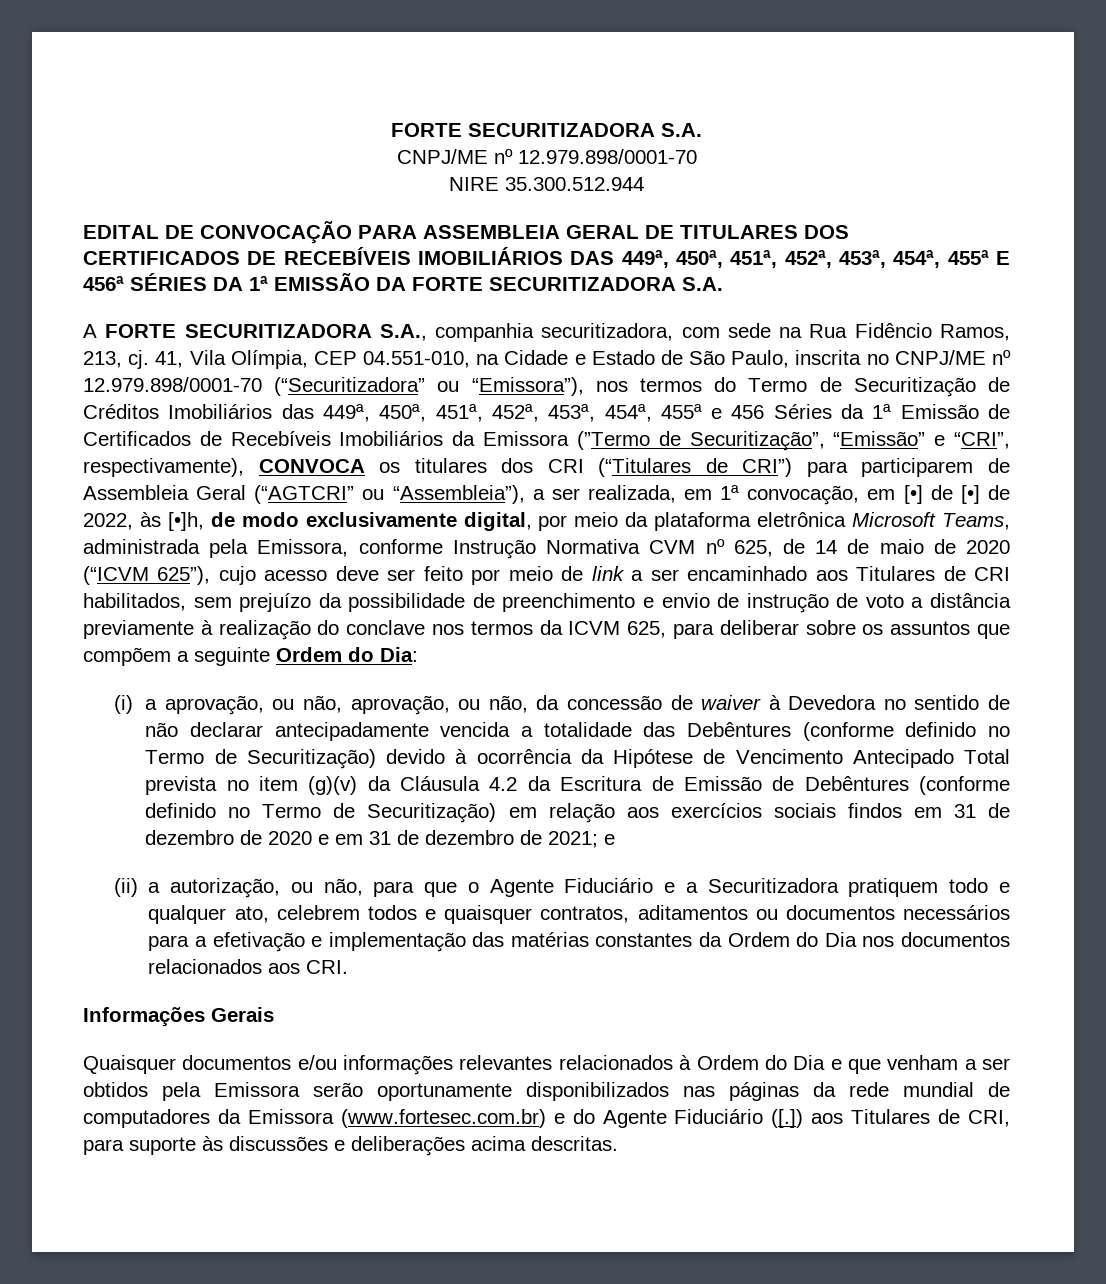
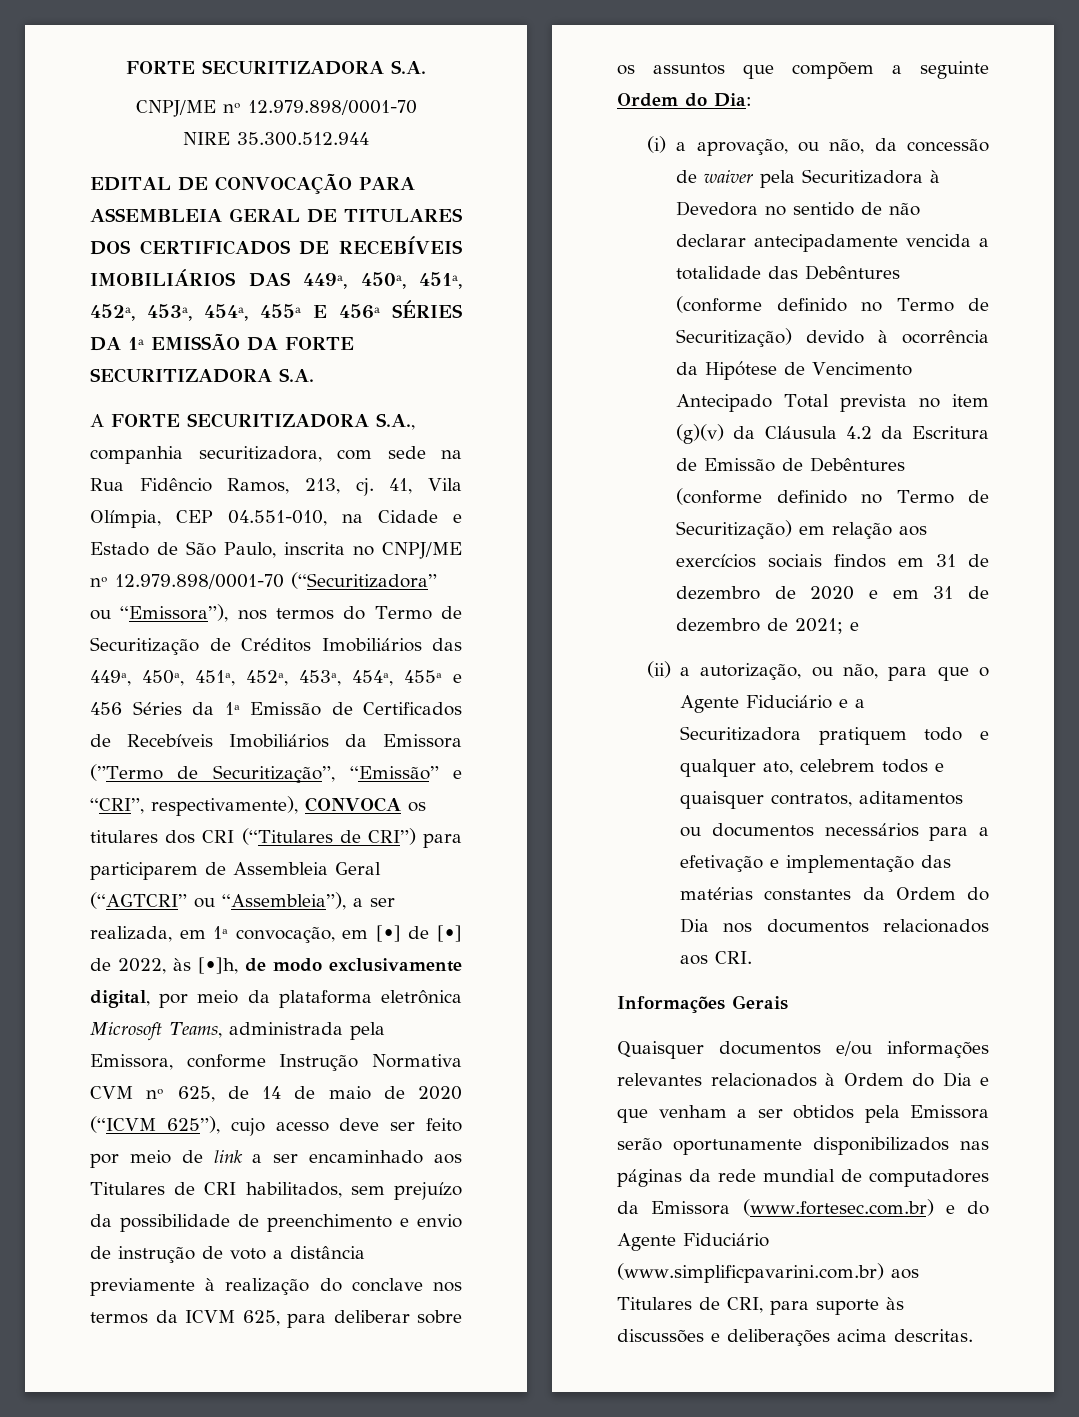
- (i) a aprovação, ou não, aprovação, ou não, da concessão de waiver à Devedora no sentido de não declarar antecipadamente vencida a totalidade das Debêntures (conforme definido no Termo de Securitização) devido à ocorrência da Hipótese de Vencimento Antecipado Total prevista no item (g)(v) da Cláusula 4.2 da Escritura de Emissão de Debêntures (conforme definido no Termo de Securitização) em relação aos exercícios sociais findos em 31 de dezembro de 2020 e em 31 de dezembro de 2021;
+ (i) a aprovação, ou não, da concessão de waiver pela Securitizadora à Devedora no sentido de não declarar antecipadamente vencida a totalidade das Debêntures (conforme definido no Termo de Securitização) devido à ocorrência da Hipótese de Vencimento Antecipado Total prevista no item (g)(v) da Cláusula 4.2 da Escritura de Emissão de Debêntures (conforme definido no Termo de Securitização) em relação aos exercícios sociais findos em 31 de dezembro de 2020 e em 31 de dezembro de 2021;
- Quaisquer documentos e/ou informações relevantes relacionados à Ordem do Dia e que venham a ser obtidos pela Emissora serão oportunamente disponibilizados nas páginas da rede mundial de computadores da Emissora (www.fortesec.com.br) e do Agente Fiduciário ([.]) aos Titulares de CRI, para suporte às discussões e deliberações acima descritas.
+ Quaisquer documentos e/ou informações relevantes relacionados à Ordem do Dia e que venham a ser obtidos pela Emissora serão oportunamente disponibilizados nas páginas da rede mundial de computadores da Emissora (www.fortesec.com.br) e do Agente Fiduciário (www.simplificpavarini.com.br) aos Titulares de CRI, para suporte às discussões e deliberações acima descritas.

